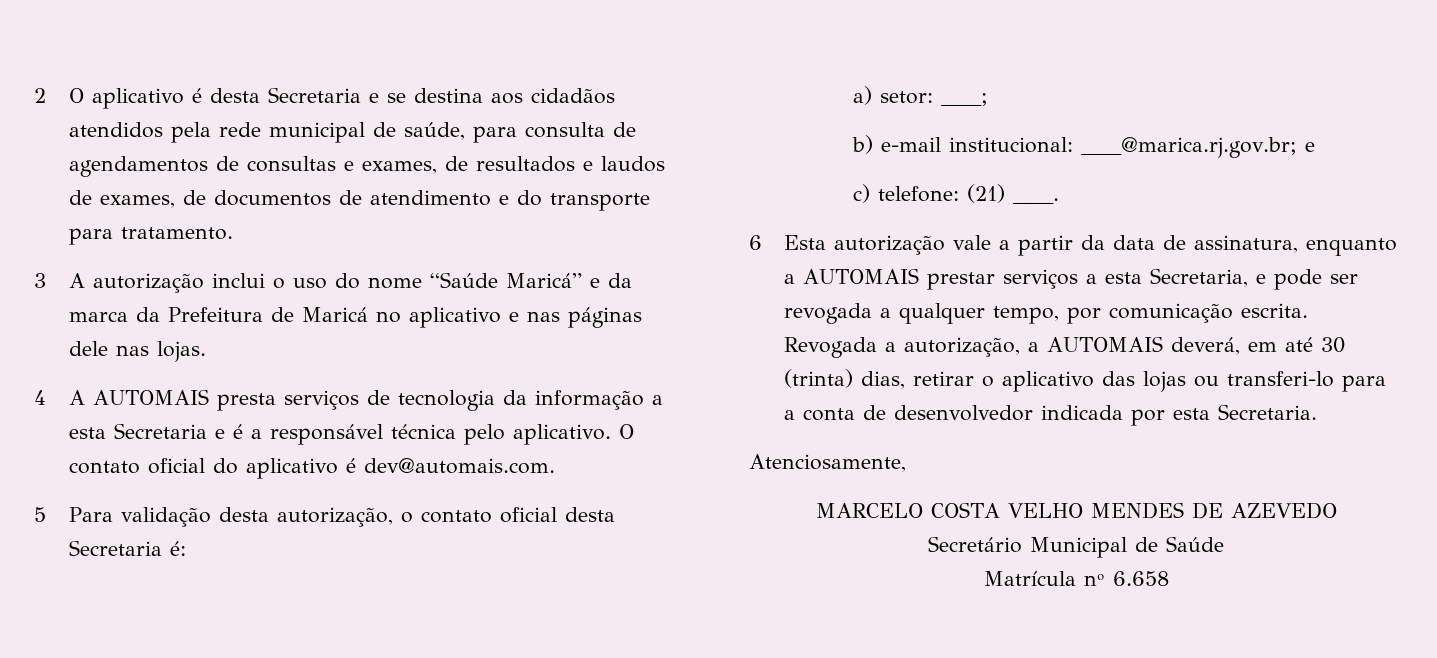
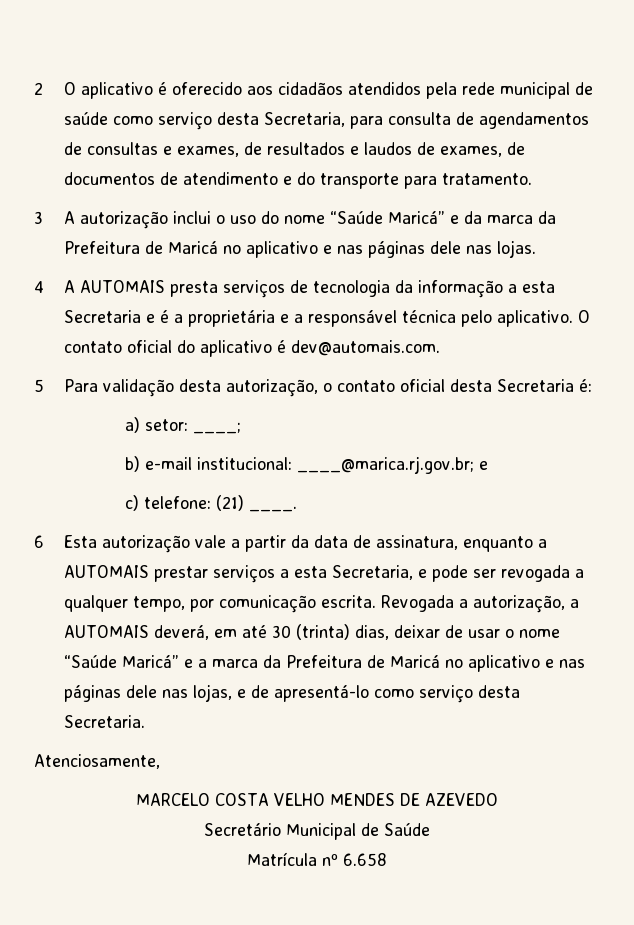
- 2 O aplicativo é desta Secretaria e se destina aos cidadãos atendidos pela rede municipal de saúde, para consulta de agendamentos de consultas e exames, de resultados e laudos de exames, de documentos de atendimento e do transporte para tratamento.
+ 2 O aplicativo é oferecido aos cidadãos atendidos pela rede municipal de saúde como serviço desta Secretaria, para consulta de agendamentos de consultas e exames, de resultados e laudos de exames, de documentos de atendimento e do transporte para tratamento.
- 4 A AUTOMAIS presta serviços de tecnologia da informação a esta Secretaria e é a responsável técnica pelo aplicativo.
+ 4 A AUTOMAIS presta serviços de tecnologia da informação a esta Secretaria e é a proprietária e a responsável técnica pelo aplicativo.
- Revogada a autorização, a AUTOMAIS deverá, em até 30 (trinta) dias, retirar o aplicativo das lojas ou transferi-lo para a conta de desenvolvedor indicada por esta Secretaria.
+ Revogada a autorização, a AUTOMAIS deverá, em até 30 (trinta) dias, deixar de usar o nome “Saúde Maricá” e a marca da Prefeitura de Maricá no aplicativo e nas páginas dele nas lojas, e de apresentá-lo como serviço desta Secretaria.

